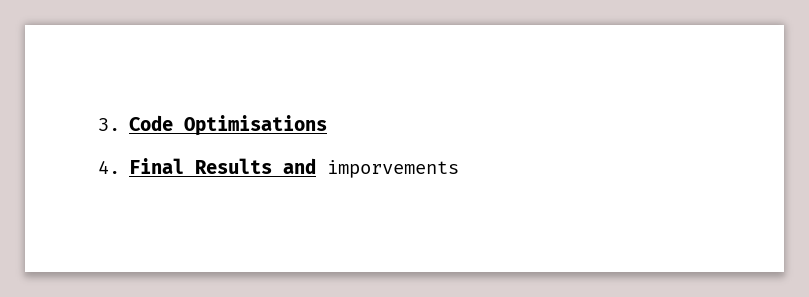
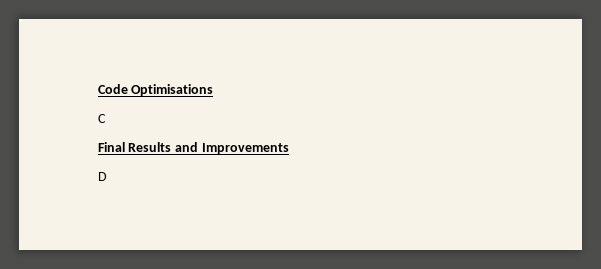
- 3. Code Optimisations
+ Code Optimisations
- 4. Final Results and imporvements
+ C
+ Final Results and Improvements
+ D

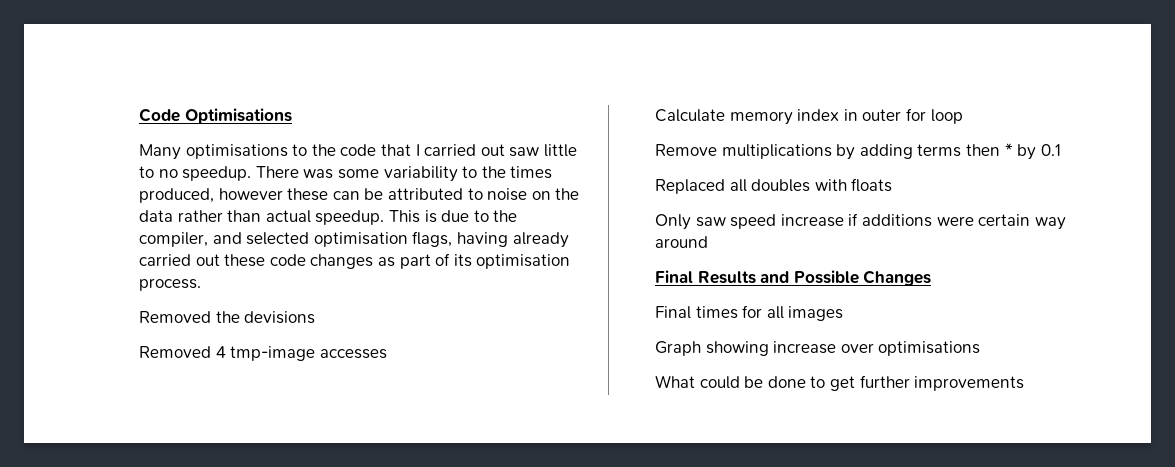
- C
- Final Results and Improvements
- D
+ Many optimisations to the code that I carried out saw little to no speedup. There was some variability to the times produced, however these can be attributed to noise on the data rather than actual speedup. This is due to the compiler, and selected optimisation flags, having already carried out these code changes as part of its optimisation process.
+ Removed the devisions
+ Removed 4 tmp-image accesses
+ Calculate memory index in outer for loop
+ Remove multiplications by adding terms then * by 0.1
+ Replaced all doubles with floats
+ Only saw speed increase if additions were certain way around
+ Final Results and Possible Changes
+ Final times for all images
+ Graph showing increase over optimisations
+ What could be done to get further improvements

